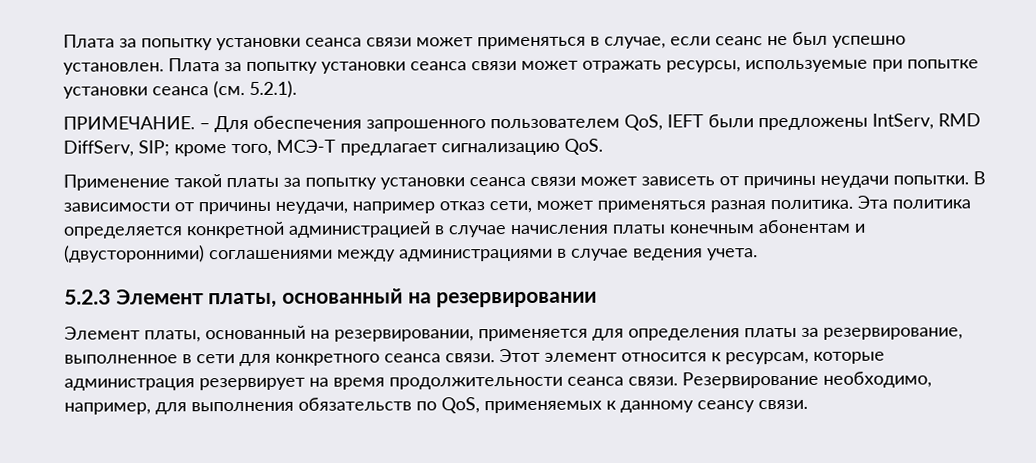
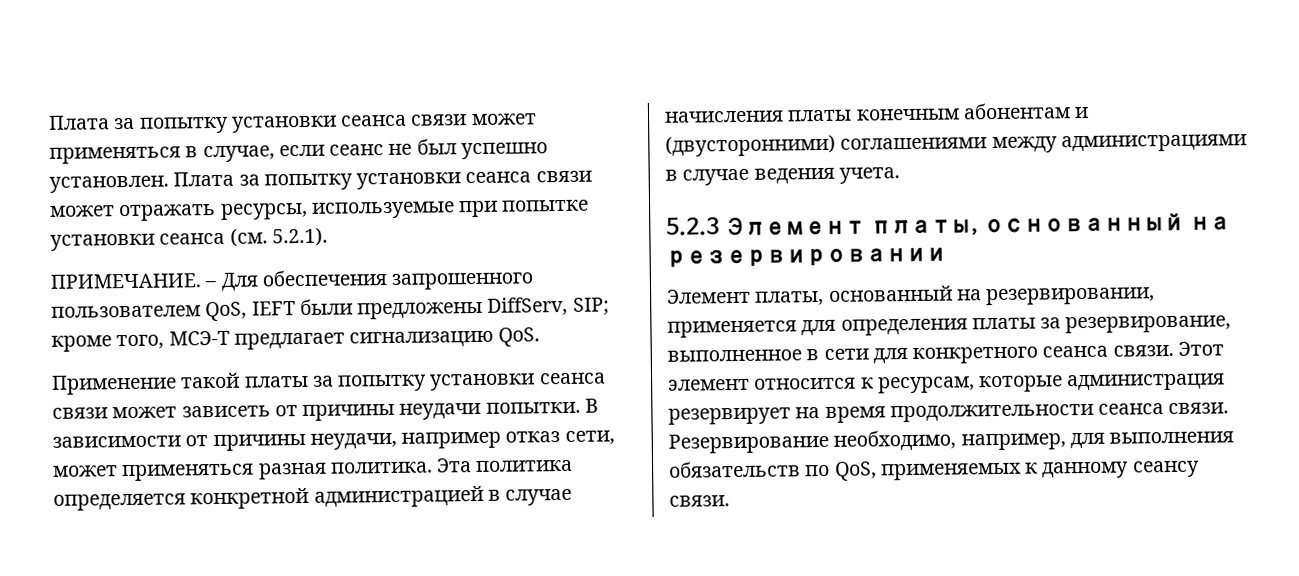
- – Для обеспечения запрошенного пользователем QoS, IEFT были предложены IntServ, RMD DiffServ, SIP; кроме того, МСЭ-Т предлагает сигнализацию QoS.
+ – Для обеспечения запрошенного пользователем QoS, IEFT были предложены DiffServ, SIP; кроме того, МСЭ-Т предлагает сигнализацию QoS.

